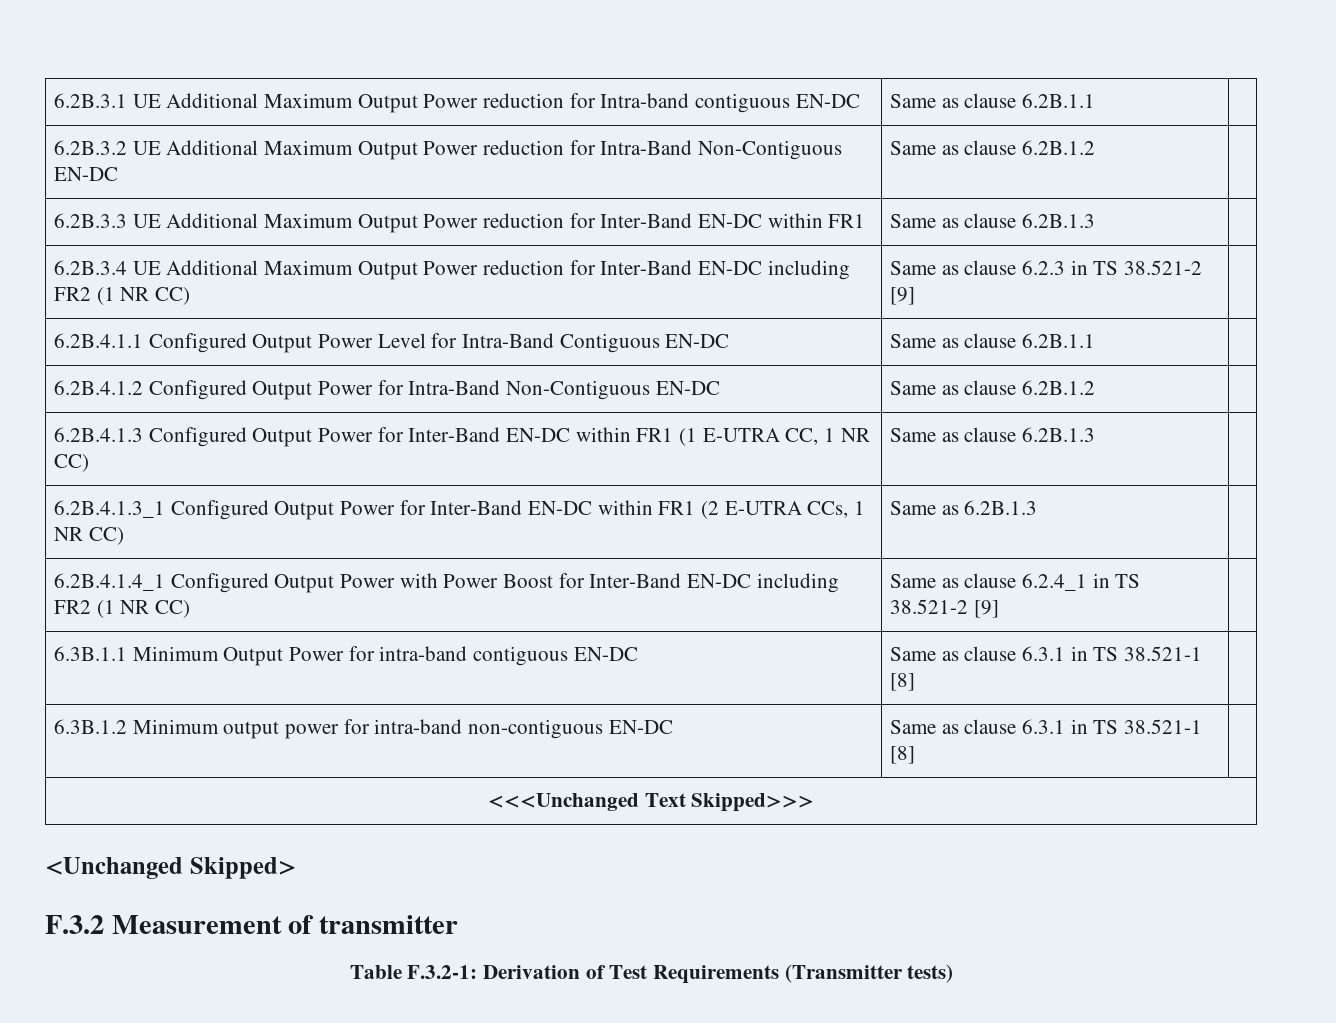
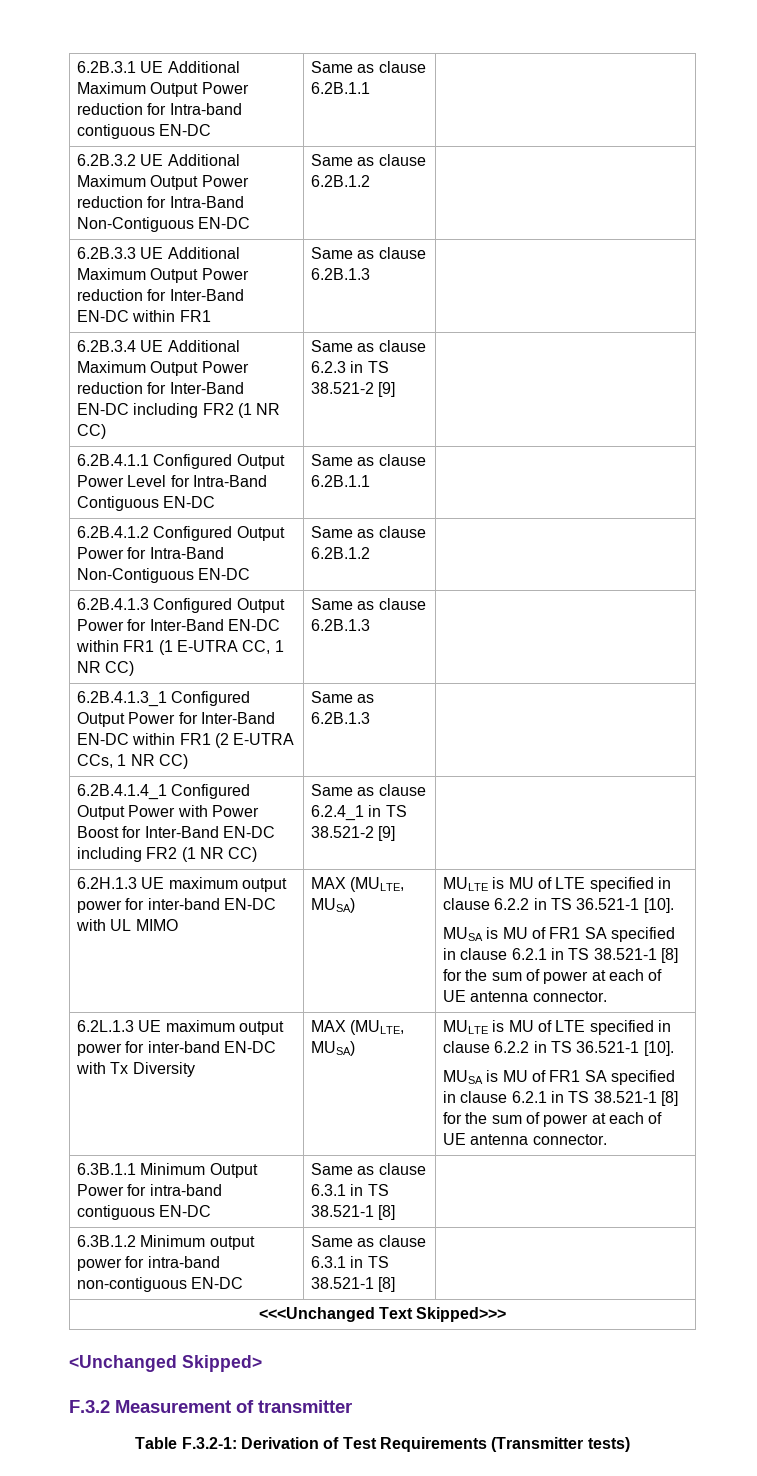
+ 6.2H.1.3 UE maximum output power for inter-band EN-DC with UL MIMO | MAX (MULTE, MUSA) | MULTE is MU of LTE specified in clause 6.2.2 in TS 36.521-1 [10].
+ MUSA is MU of FR1 SA specified in clause 6.2.1 in TS 38.521-1 [8] for the sum of power at each of UE antenna connector.
+ 6.2L.1.3 UE maximum output power for inter-band EN-DC with Tx Diversity | MAX (MULTE, MUSA) | MULTE is MU of LTE specified in clause 6.2.2 in TS 36.521-1 [10].
+ MUSA is MU of FR1 SA specified in clause 6.2.1 in TS 38.521-1 [8] for the sum of power at each of UE antenna connector.

